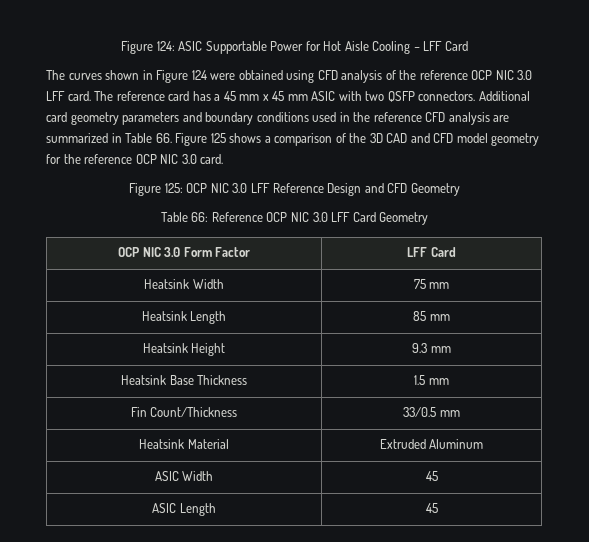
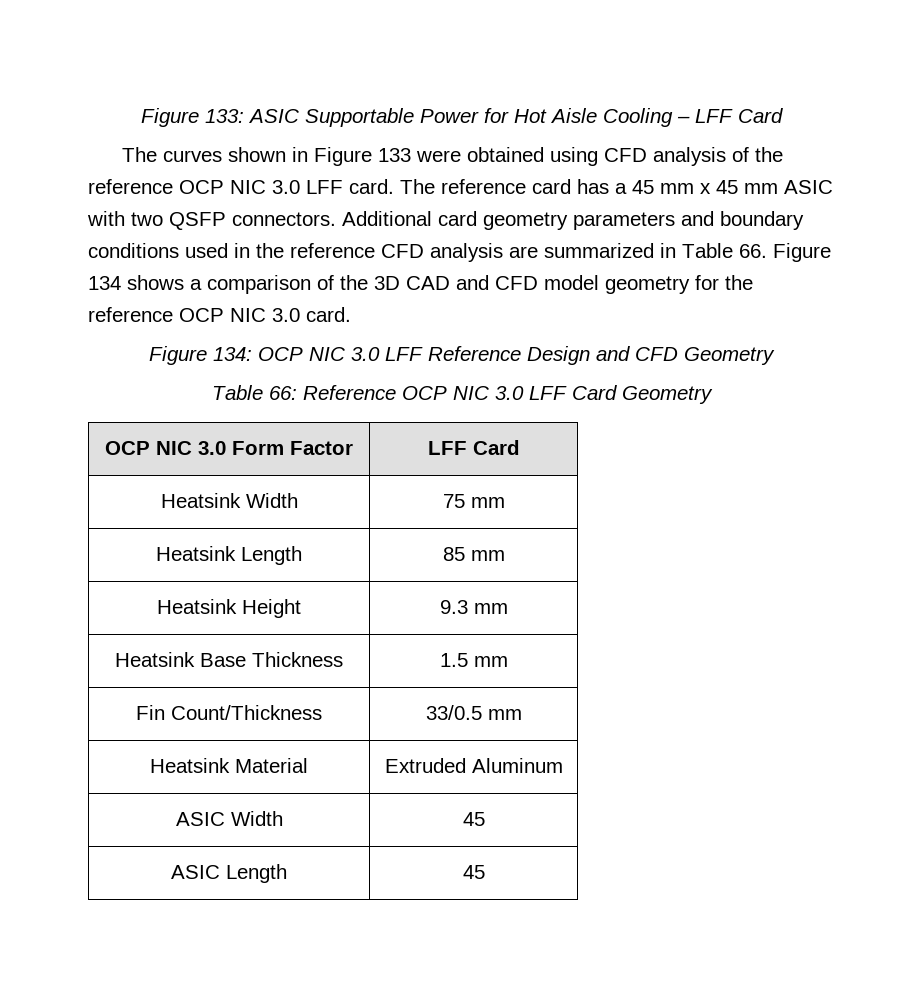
- Figure 124: ASIC Supportable Power for Hot Aisle Cooling – LFF Card
+ Figure 133: ASIC Supportable Power for Hot Aisle Cooling – LFF Card
- The curves shown in Figure 124 were obtained using CFD analysis of the reference OCP NIC 3.0 LFF card.
+ The curves shown in Figure 133 were obtained using CFD analysis of the reference OCP NIC 3.0 LFF card.
- Additional card geometry parameters and boundary conditions used in the reference CFD analysis are summarized in Table 66. Figure 125 shows a comparison of the 3D CAD and CFD model geometry for the reference OCP NIC 3.0 card.
+ Additional card geometry parameters and boundary conditions used in the reference CFD analysis are summarized in Table 66. Figure 134 shows a comparison of the 3D CAD and CFD model geometry for the reference OCP NIC 3.0 card.
- Figure 125: OCP NIC 3.0 LFF Reference Design and CFD Geometry
+ Figure 134: OCP NIC 3.0 LFF Reference Design and CFD Geometry

